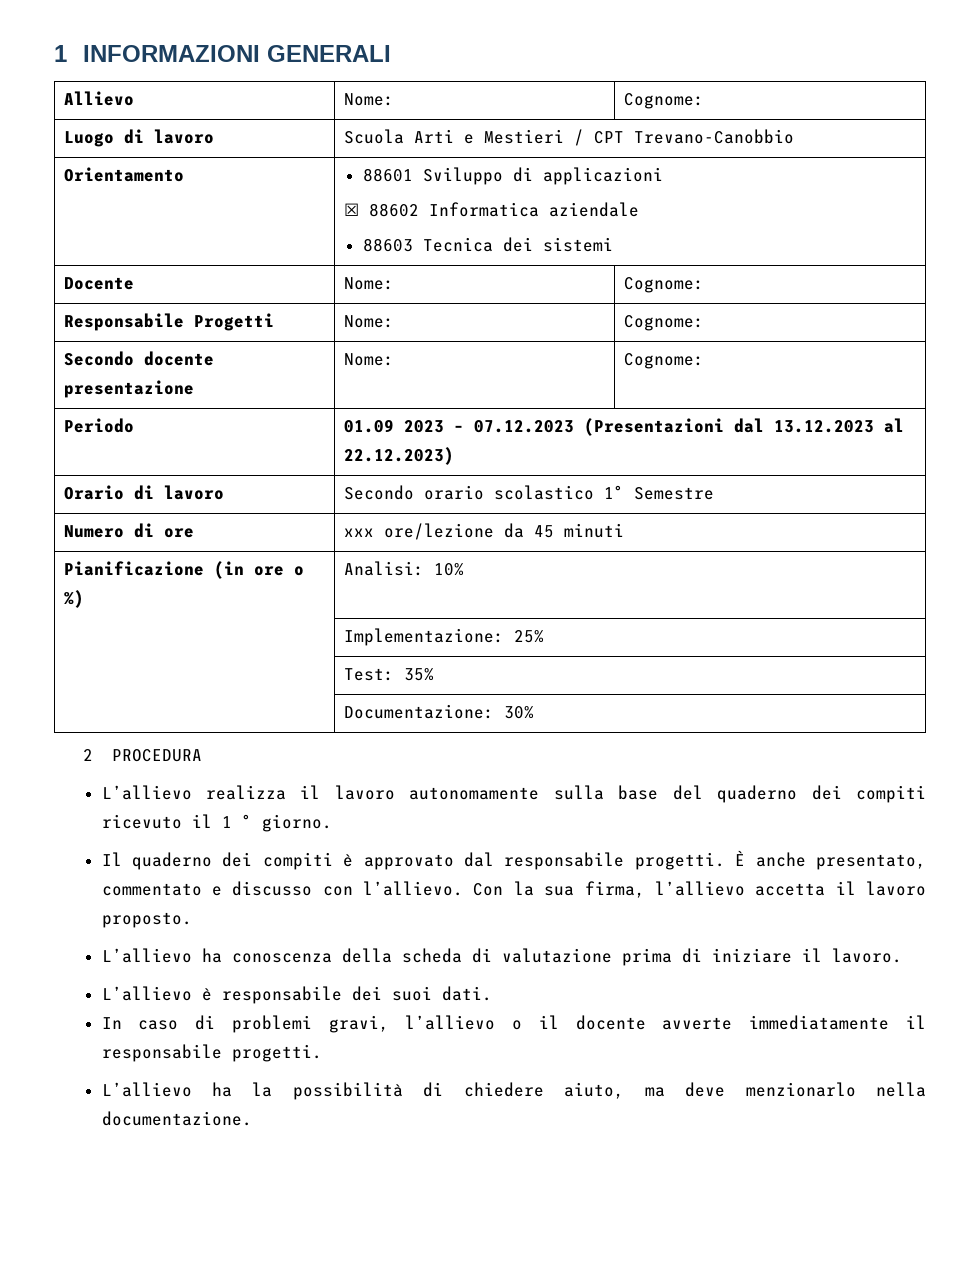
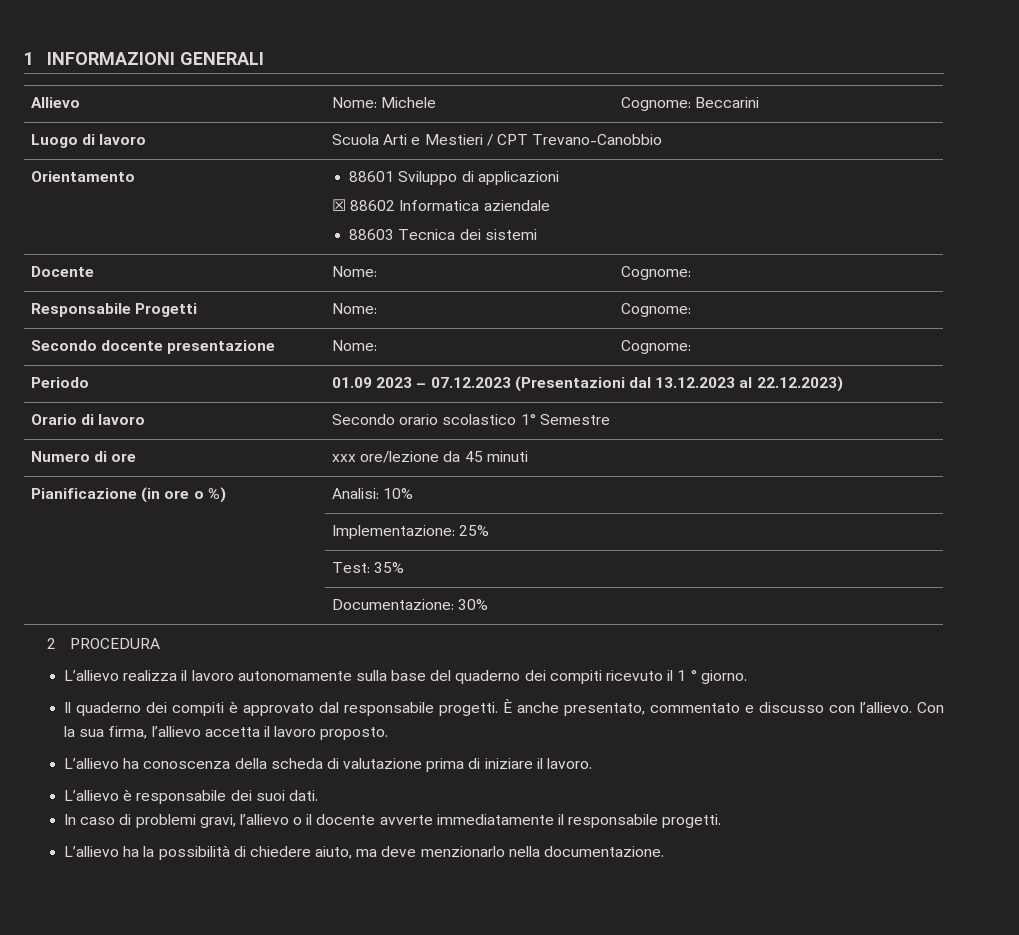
- Allievo | Nome: | Cognome:
+ Allievo | Nome: Michele | Cognome: Beccarini

